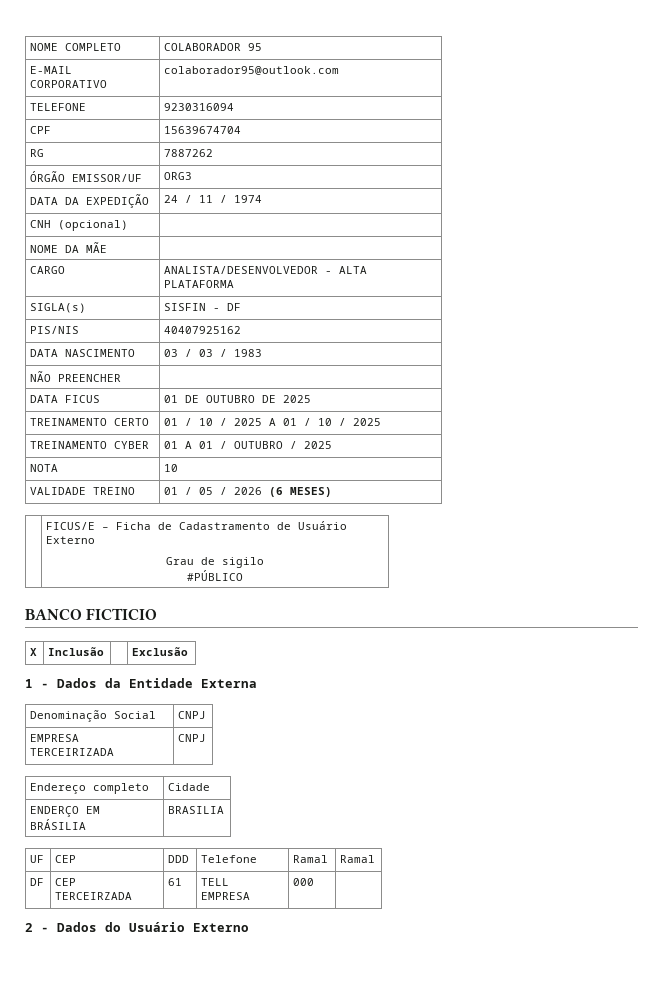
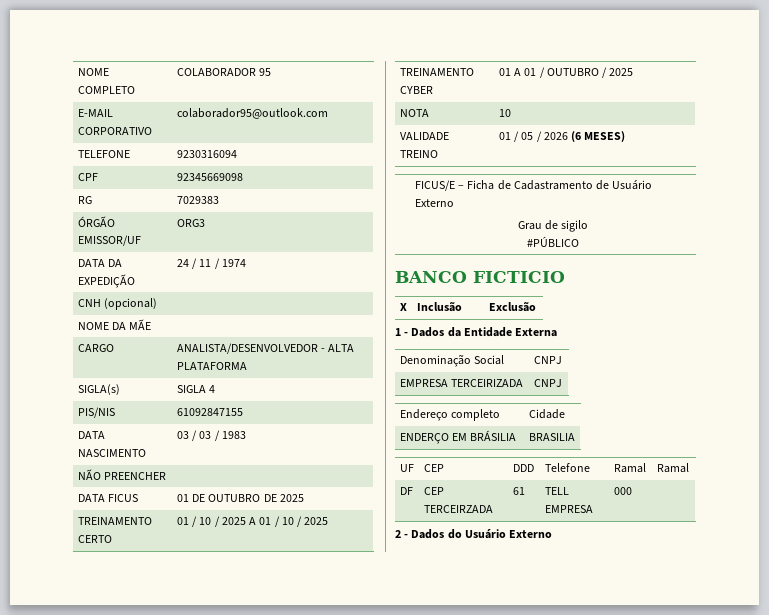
- CPF | 15639674704
+ CPF | 92345669098
- RG | 7887262
+ RG | 7029383
- SIGLA(s) | SISFIN - DF
+ SIGLA(s) | SIGLA 4
- PIS/NIS | 40407925162
+ PIS/NIS | 61092847155

